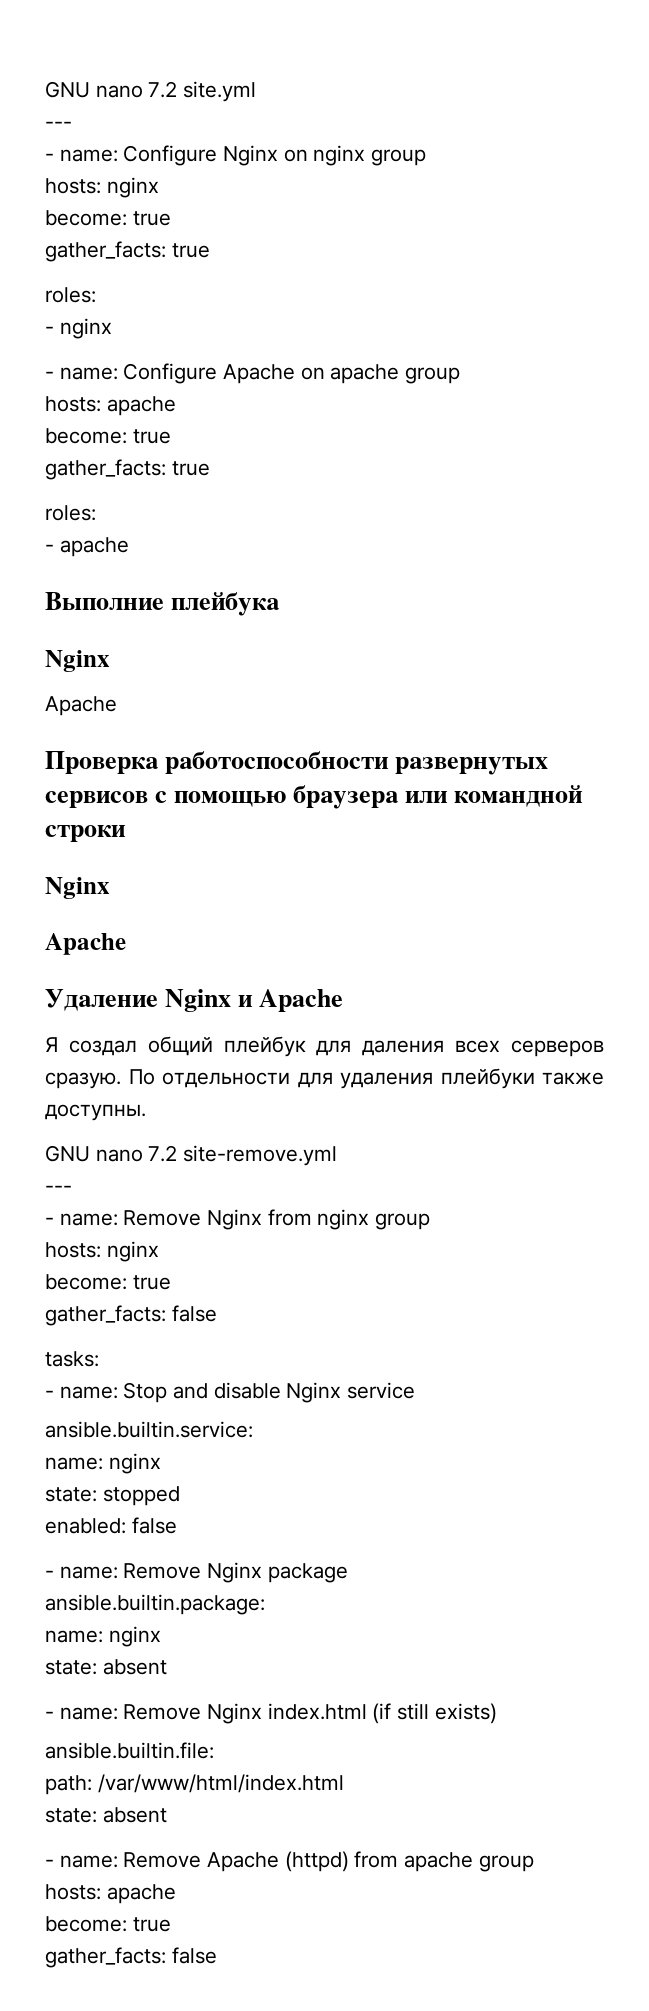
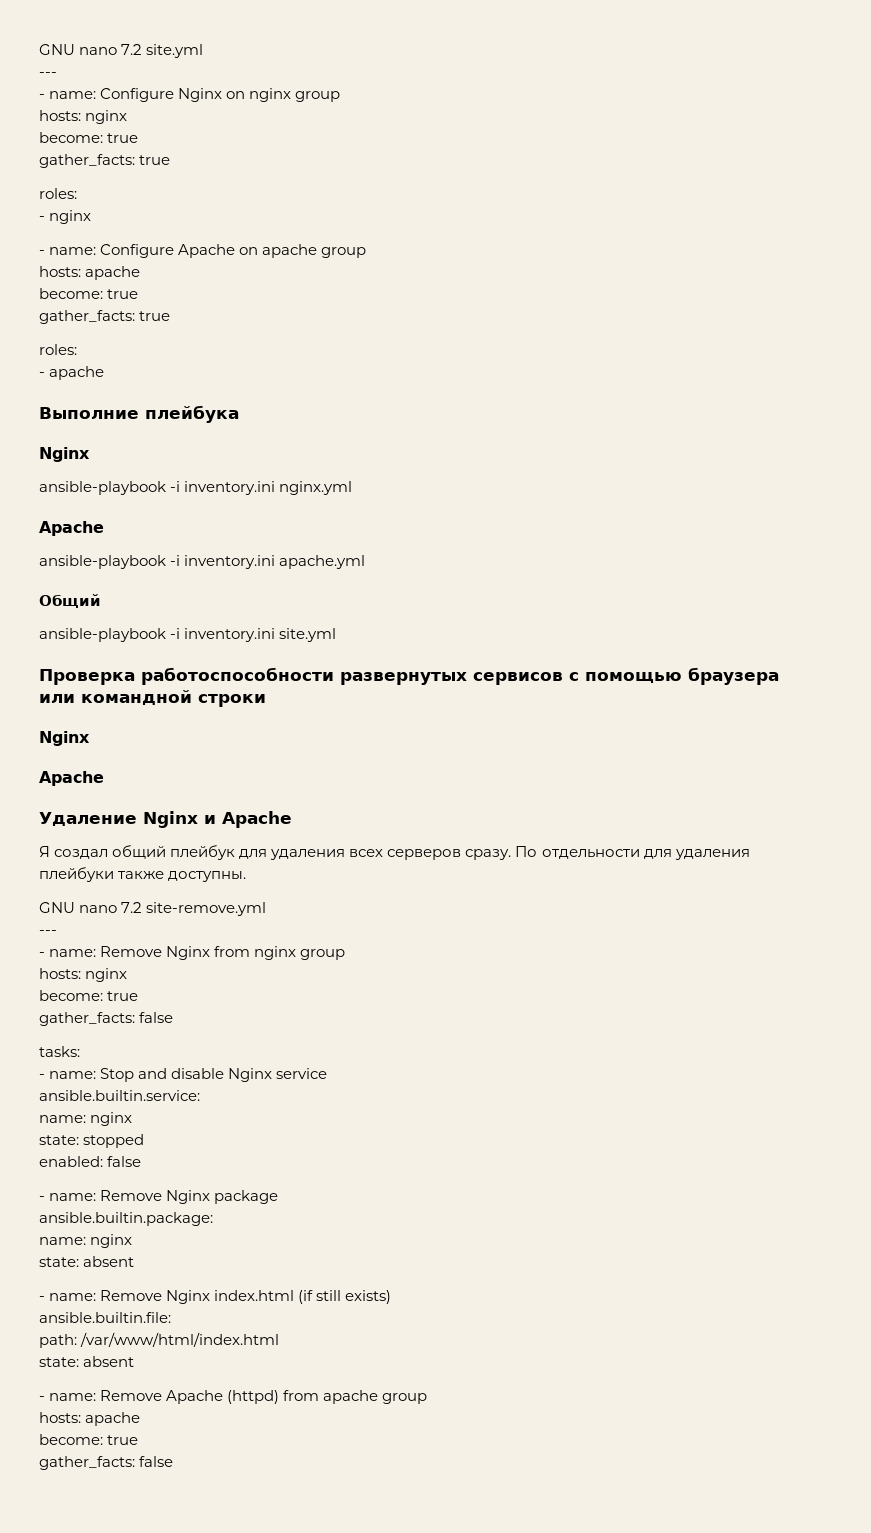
  Выполние плейбука
  Nginx
+ ansible-playbook -i inventory.ini nginx.yml
  Apache
+ ansible-playbook -i inventory.ini apache.yml
+ Общий
+ ansible-playbook -i inventory.ini site.yml
- Я создал общий плейбук для даления всех серверов сразую.
+ Я создал общий плейбук для удаления всех серверов сразу.

